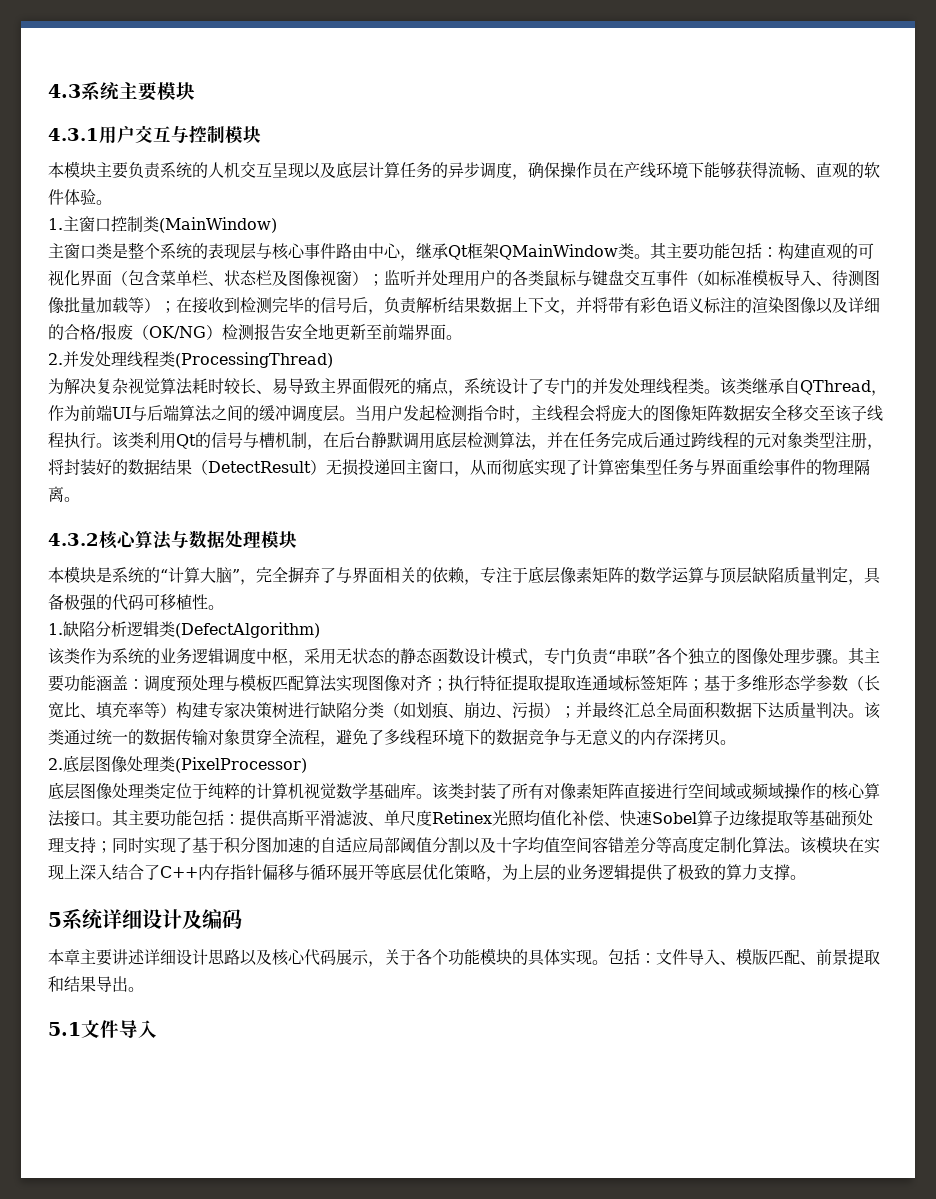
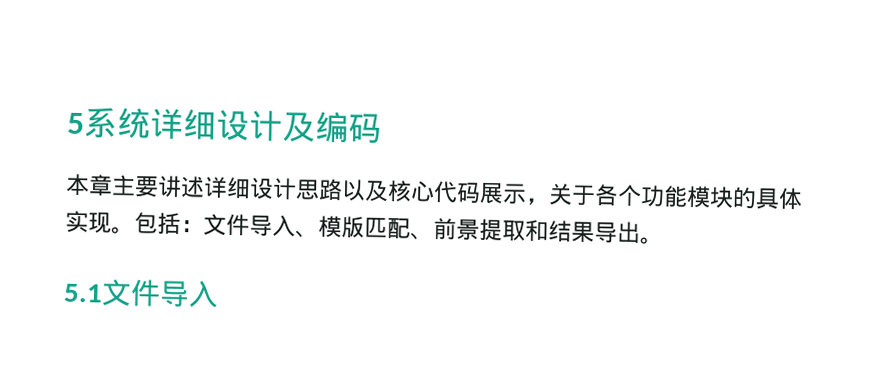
- 4.3系统主要模块
- 4.3.1用户交互与控制模块
- 本模块主要负责系统的人机交互呈现以及底层计算任务的异步调度，确保操作员在产线环境下能够获得流畅、直观的软件体验。
- 1.主窗口控制类(MainWindow)
- 主窗口类是整个系统的表现层与核心事件路由中心，继承Qt框架QMainWindow类。其主要功能包括：构建直观的可视化界面（包含菜单栏、状态栏及图像视窗）；监听并处理用户的各类鼠标与键盘交互事件（如标准模板导入、待测图像批量加载等）；在接收到检测完毕的信号后，负责解析结果数据上下文，并将带有彩色语义标注的渲染图像以及详细的合格/报废（OK/NG）检测报告安全地更新至前端界面。
- 2.并发处理线程类(ProcessingThread)
- 为解决复杂视觉算法耗时较长、易导致主界面假死的痛点，系统设计了专门的并发处理线程类。该类继承自QThread，作为前端UI与后端算法之间的缓冲调度层。当用户发起检测指令时，主线程会将庞大的图像矩阵数据安全移交至该子线程执行。该类利用Qt的信号与槽机制，在后台静默调用底层检测算法，并在任务完成后通过跨线程的元对象类型注册，将封装好的数据结果（DetectResult）无损投递回主窗口，从而彻底实现了计算密集型任务与界面重绘事件的物理隔离。
- 4.3.2核心算法与数据处理模块
- 本模块是系统的“计算大脑”，完全摒弃了与界面相关的依赖，专注于底层像素矩阵的数学运算与顶层缺陷质量判定，具备极强的代码可移植性。
- 1.缺陷分析逻辑类(DefectAlgorithm)
- 该类作为系统的业务逻辑调度中枢，采用无状态的静态函数设计模式，专门负责“串联”各个独立的图像处理步骤。其主要功能涵盖：调度预处理与模板匹配算法实现图像对齐；执行特征提取提取连通域标签矩阵；基于多维形态学参数（长宽比、填充率等）构建专家决策树进行缺陷分类（如划痕、崩边、污损）；并最终汇总全局面积数据下达质量判决。该类通过统一的数据传输对象贯穿全流程，避免了多线程环境下的数据竞争与无意义的内存深拷贝。
- 2.底层图像处理类(PixelProcessor)
- 底层图像处理类定位于纯粹的计算机视觉数学基础库。该类封装了所有对像素矩阵直接进行空间域或频域操作的核心算法接口。其主要功能包括：提供高斯平滑滤波、单尺度Retinex光照均值化补偿、快速Sobel算子边缘提取等基础预处理支持；同时实现了基于积分图加速的自适应局部阈值分割以及十字均值空间容错差分等高度定制化算法。该模块在实现上深入结合了C++内存指针偏移与循环展开等底层优化策略，为上层的业务逻辑提供了极致的算力支撑。

